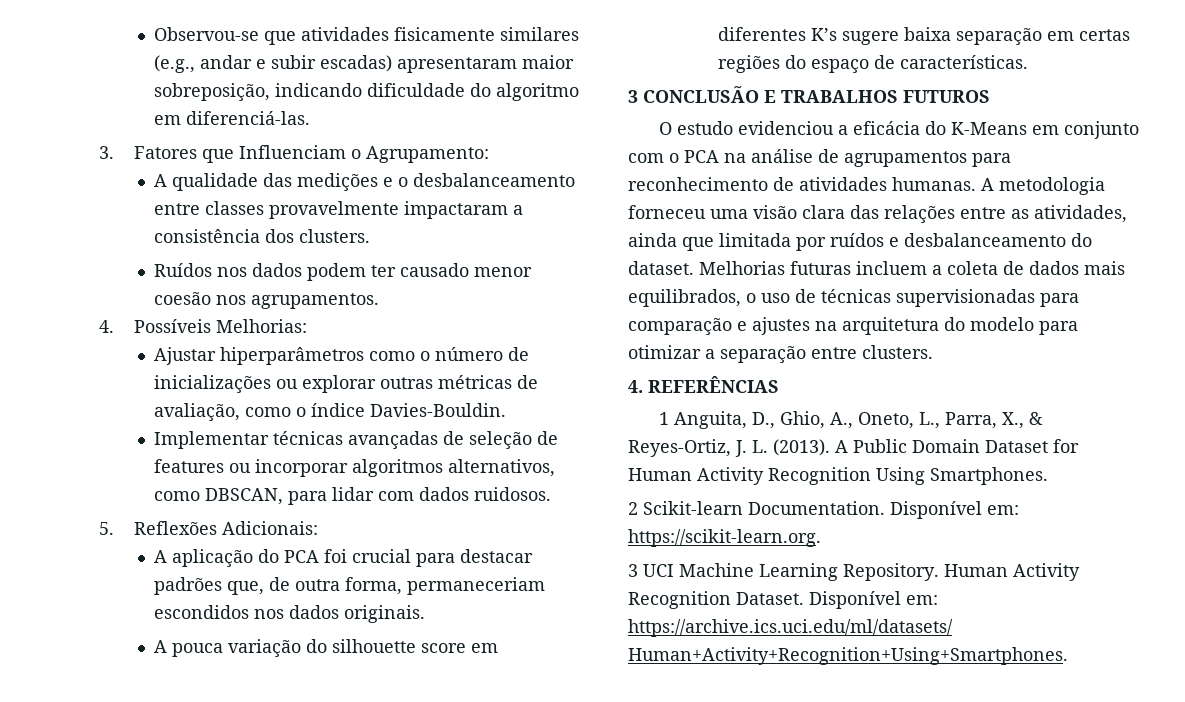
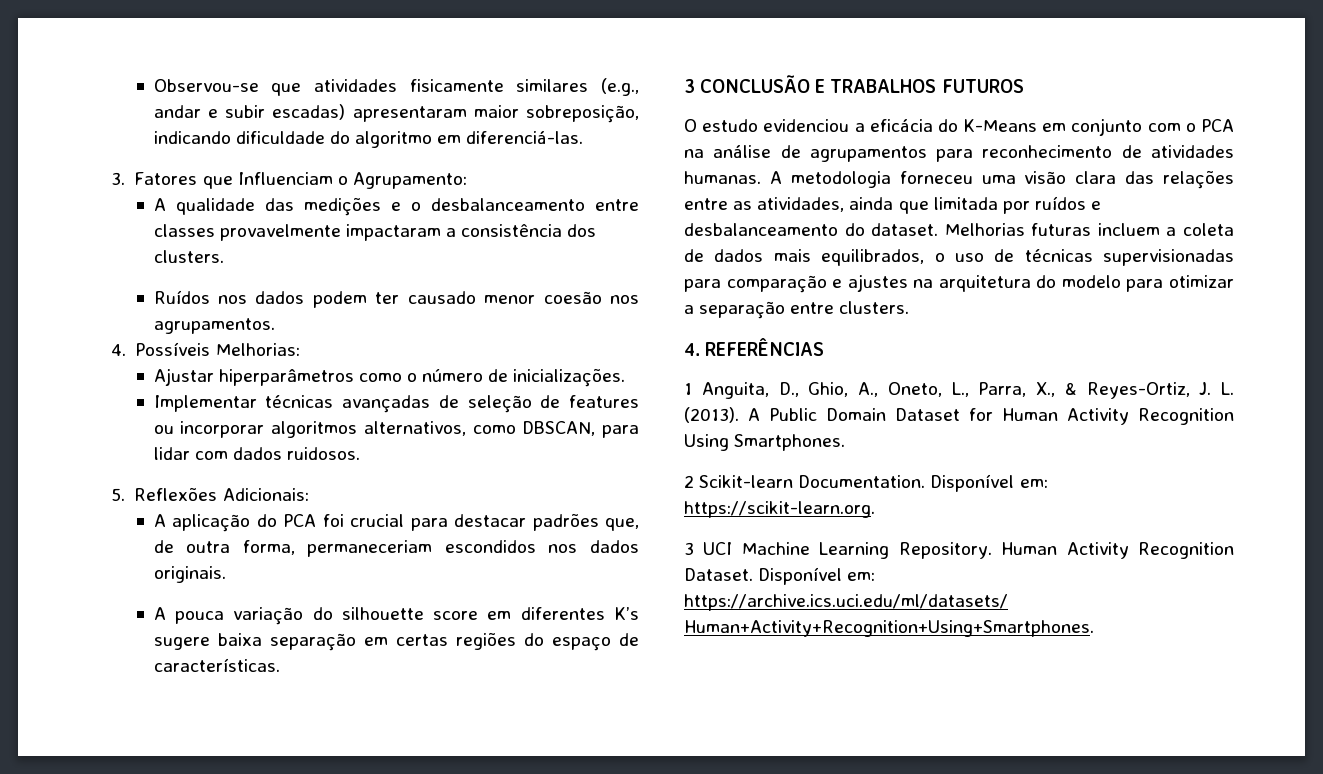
- Ajustar hiperparâmetros como o número de inicializações ou explorar outras métricas de avaliação, como o índice Davies-Bouldin.
+ Ajustar hiperparâmetros como o número de inicializações.

